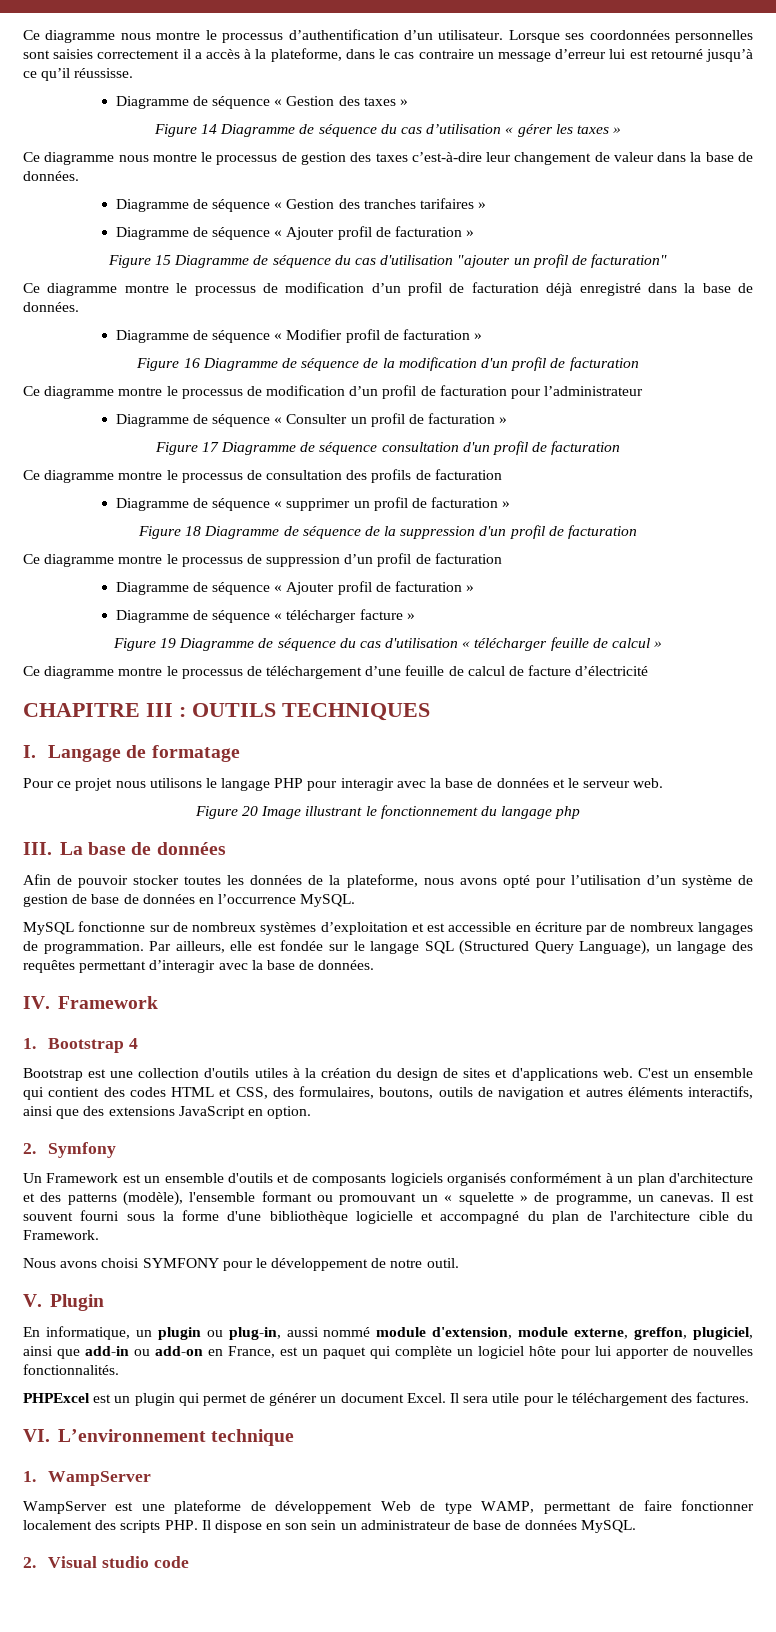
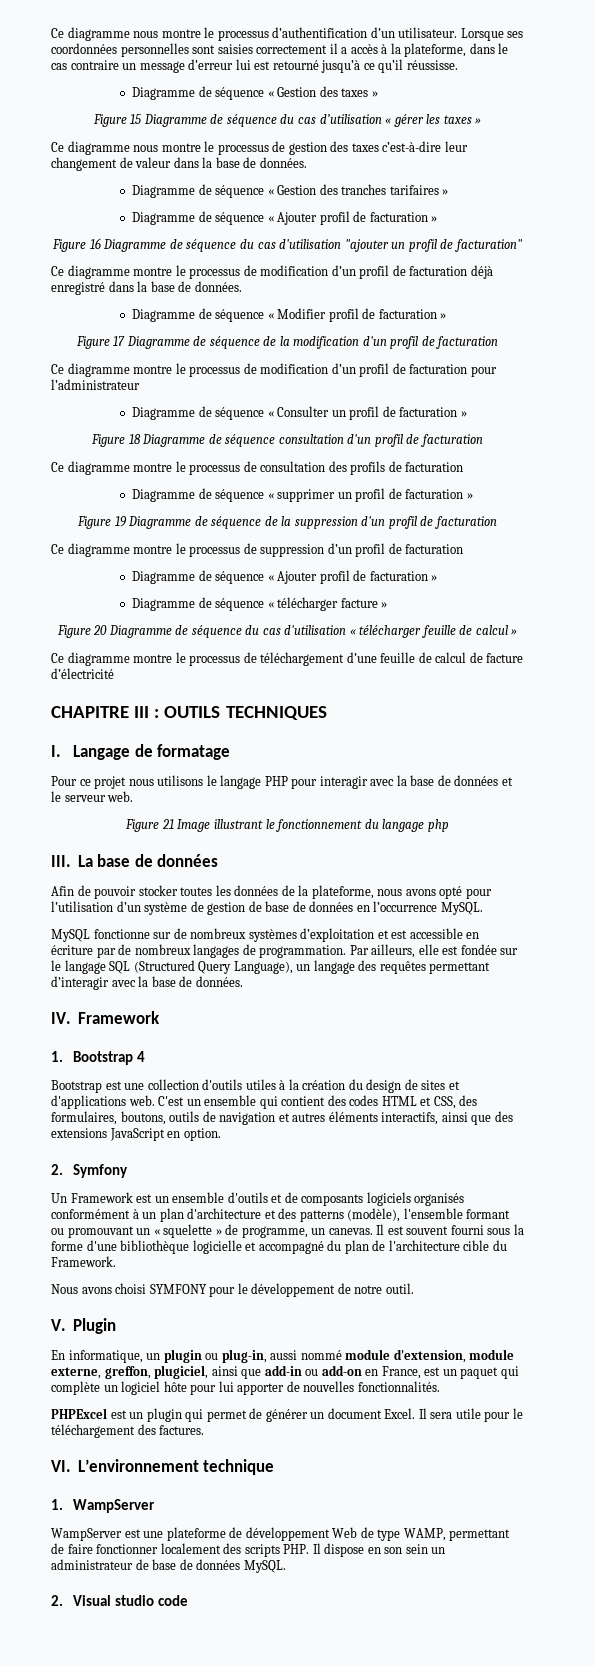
- Figure 14 Diagramme de séquence du cas d’utilisation « gérer les taxes »
+ Figure 15 Diagramme de séquence du cas d’utilisation « gérer les taxes »
- Figure 15 Diagramme de séquence du cas d'utilisation "ajouter un profil de facturation"
+ Figure 16 Diagramme de séquence du cas d'utilisation "ajouter un profil de facturation"
- Figure 16 Diagramme de séquence de la modification d'un profil de facturation
+ Figure 17 Diagramme de séquence de la modification d'un profil de facturation
- Figure 17 Diagramme de séquence consultation d'un profil de facturation
+ Figure 18 Diagramme de séquence consultation d'un profil de facturation
- Figure 18 Diagramme de séquence de la suppression d'un profil de facturation
+ Figure 19 Diagramme de séquence de la suppression d'un profil de facturation
- Figure 19 Diagramme de séquence du cas d'utilisation « télécharger feuille de calcul »
+ Figure 20 Diagramme de séquence du cas d'utilisation « télécharger feuille de calcul »
- Figure 20 Image illustrant le fonctionnement du langage php
+ Figure 21 Image illustrant le fonctionnement du langage php

